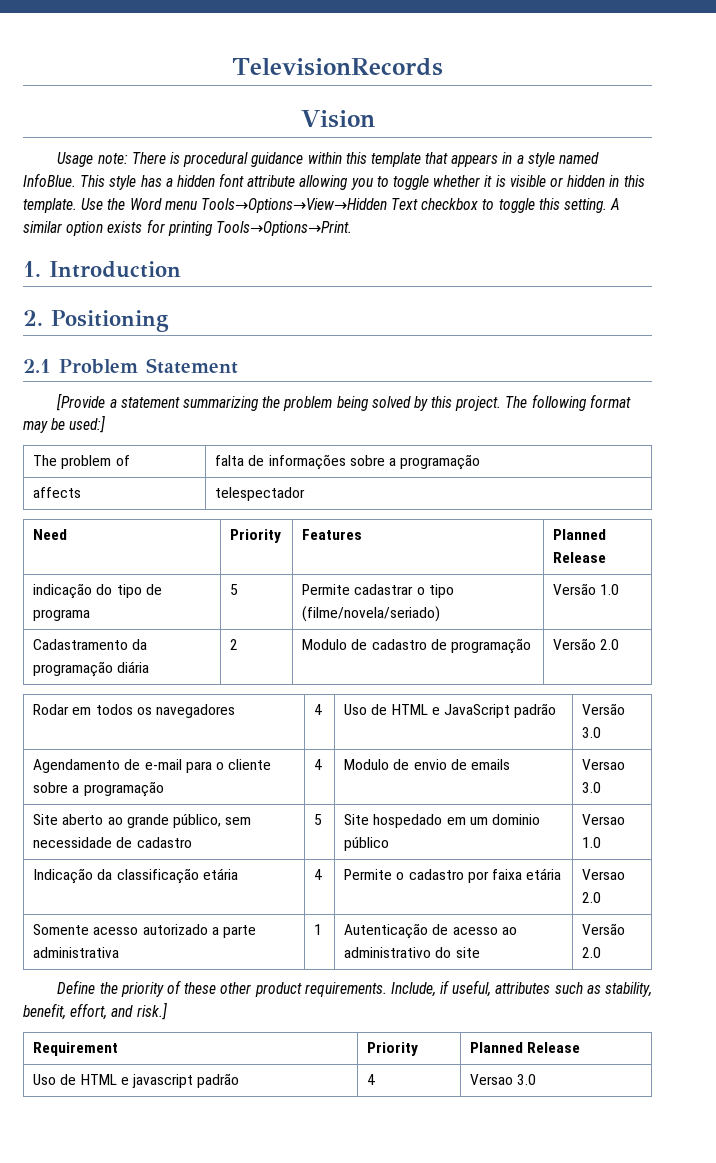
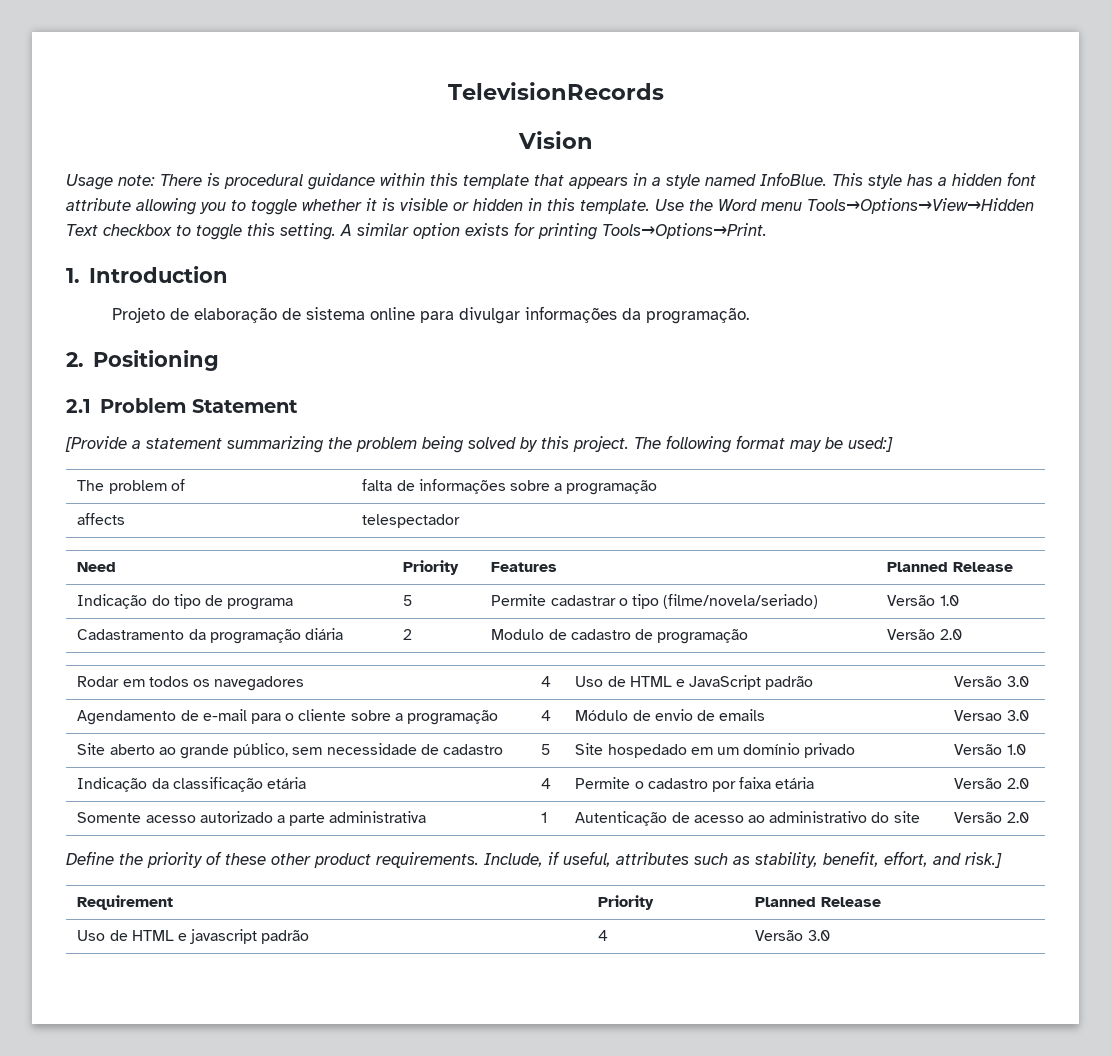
+ Projeto de elaboração de sistema online para divulgar informações da programação.
- indicação do tipo de programa | 5 | Permite cadastrar o tipo (filme/novela/seriado) | Versão 1.0
+ Indicação do tipo de programa | 5 | Permite cadastrar o tipo (filme/novela/seriado) | Versão 1.0
- Agendamento de e-mail para o cliente sobre a programação | 4 | Modulo de envio de emails | Versao 3.0
+ Agendamento de e-mail para o cliente sobre a programação | 4 | Módulo de envio de emails | Versao 3.0
- Site aberto ao grande público, sem necessidade de cadastro | 5 | Site hospedado em um dominio público | Versao 1.0
+ Site aberto ao grande público, sem necessidade de cadastro | 5 | Site hospedado em um domínio privado | Versão 1.0
- Indicação da classificação etária | 4 | Permite o cadastro por faixa etária | Versao 2.0
+ Indicação da classificação etária | 4 | Permite o cadastro por faixa etária | Versão 2.0
- Uso de HTML e javascript padrão | 4 | Versao 3.0
+ Uso de HTML e javascript padrão | 4 | Versão 3.0

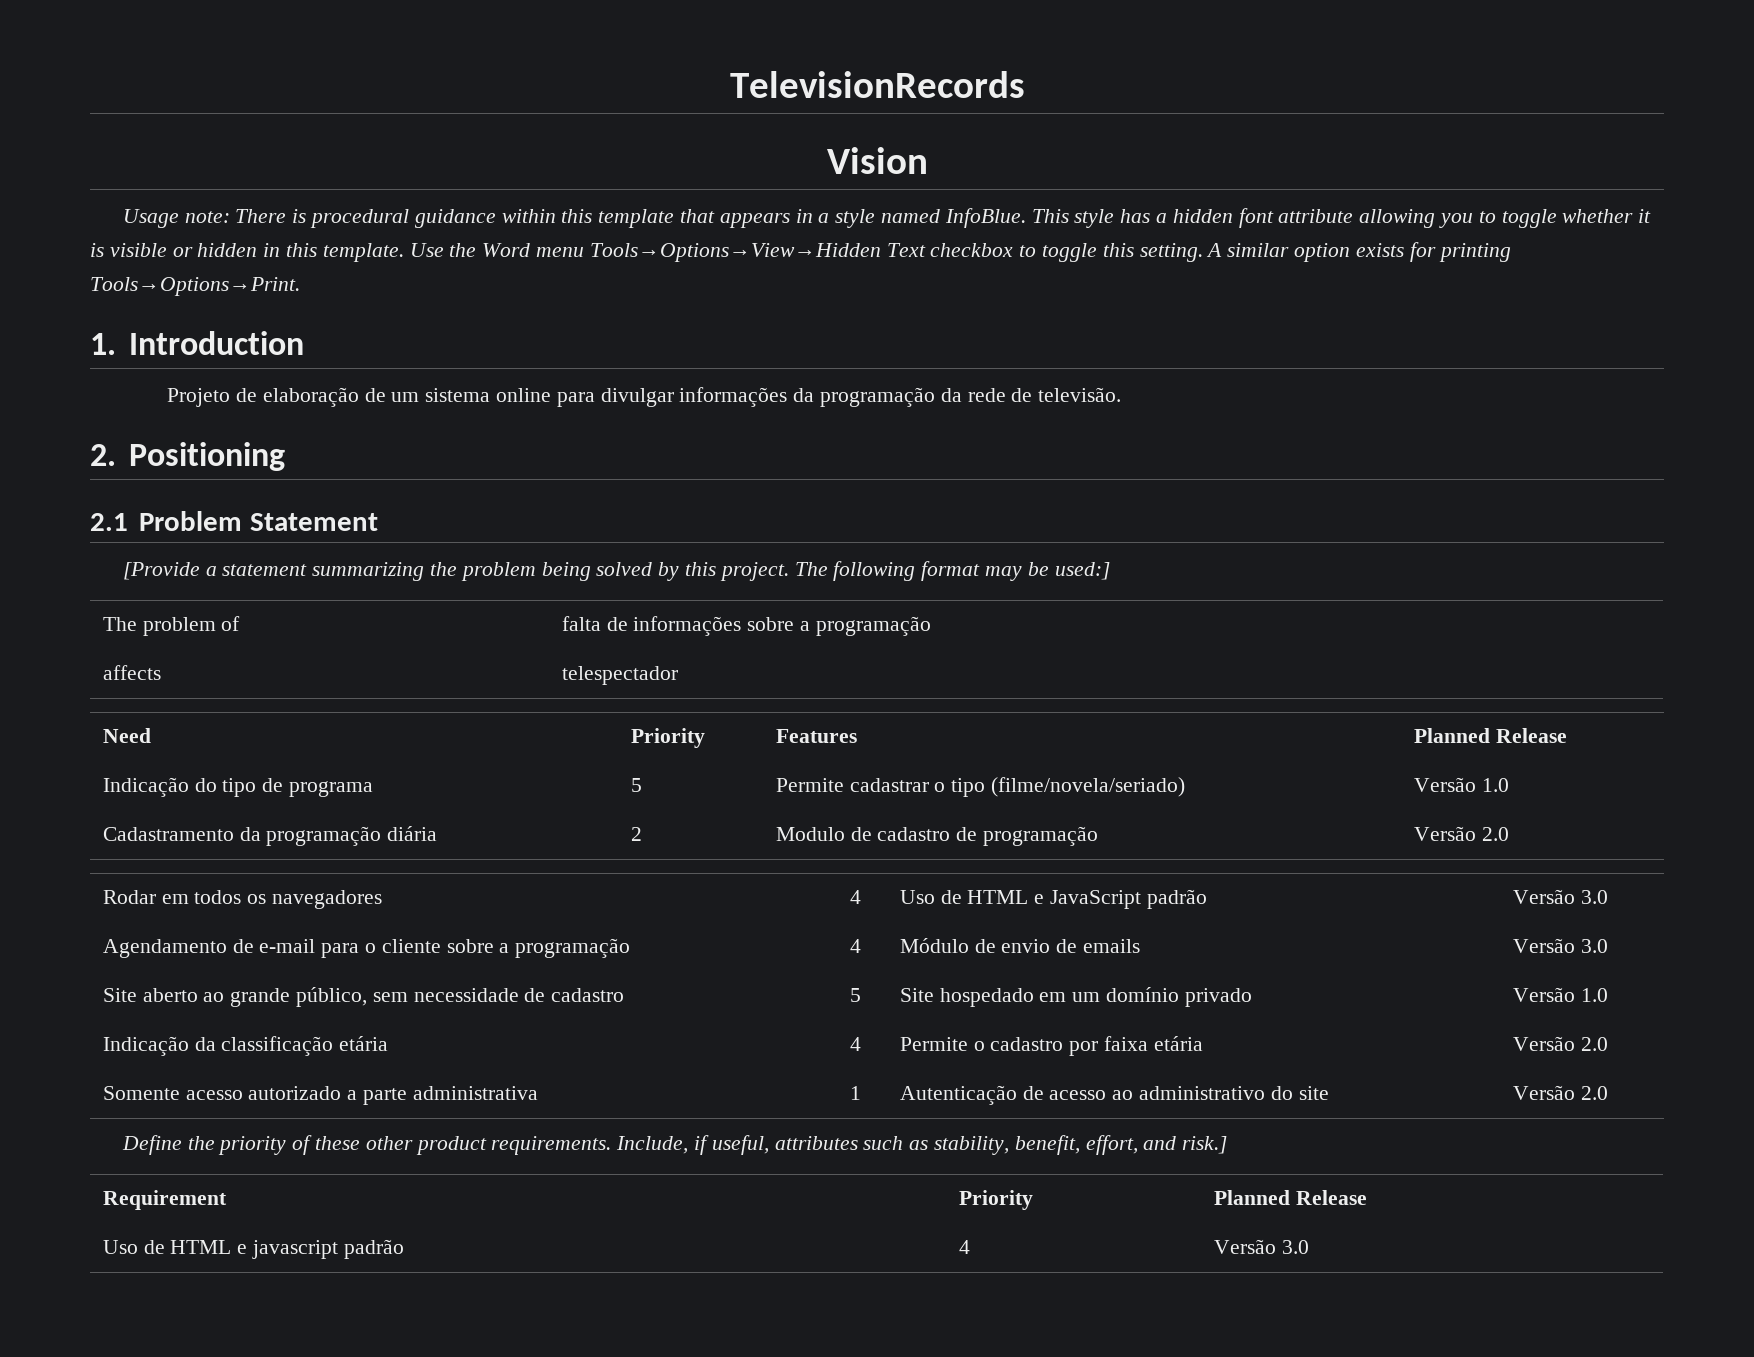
- Projeto de elaboração de sistema online para divulgar informações da programação.
+ Projeto de elaboração de um sistema online para divulgar informações da programação da rede de televisão.
- Agendamento de e-mail para o cliente sobre a programação | 4 | Módulo de envio de emails | Versao 3.0
+ Agendamento de e-mail para o cliente sobre a programação | 4 | Módulo de envio de emails | Versão 3.0

